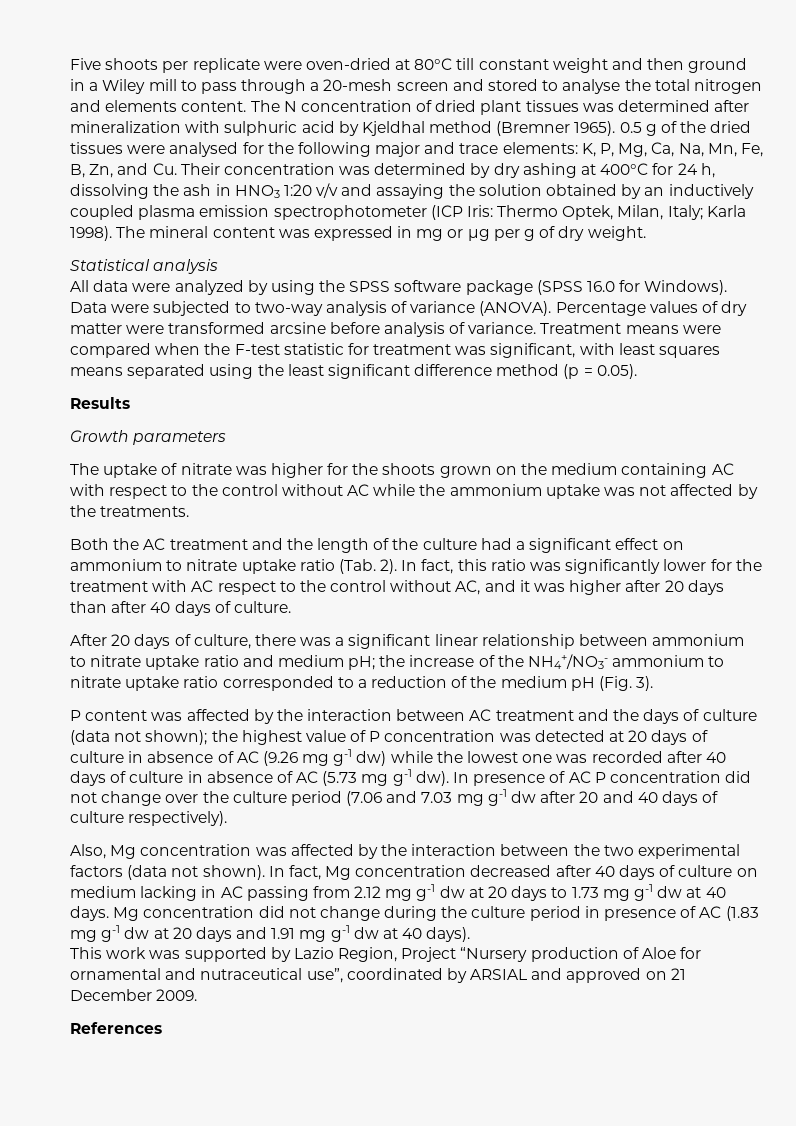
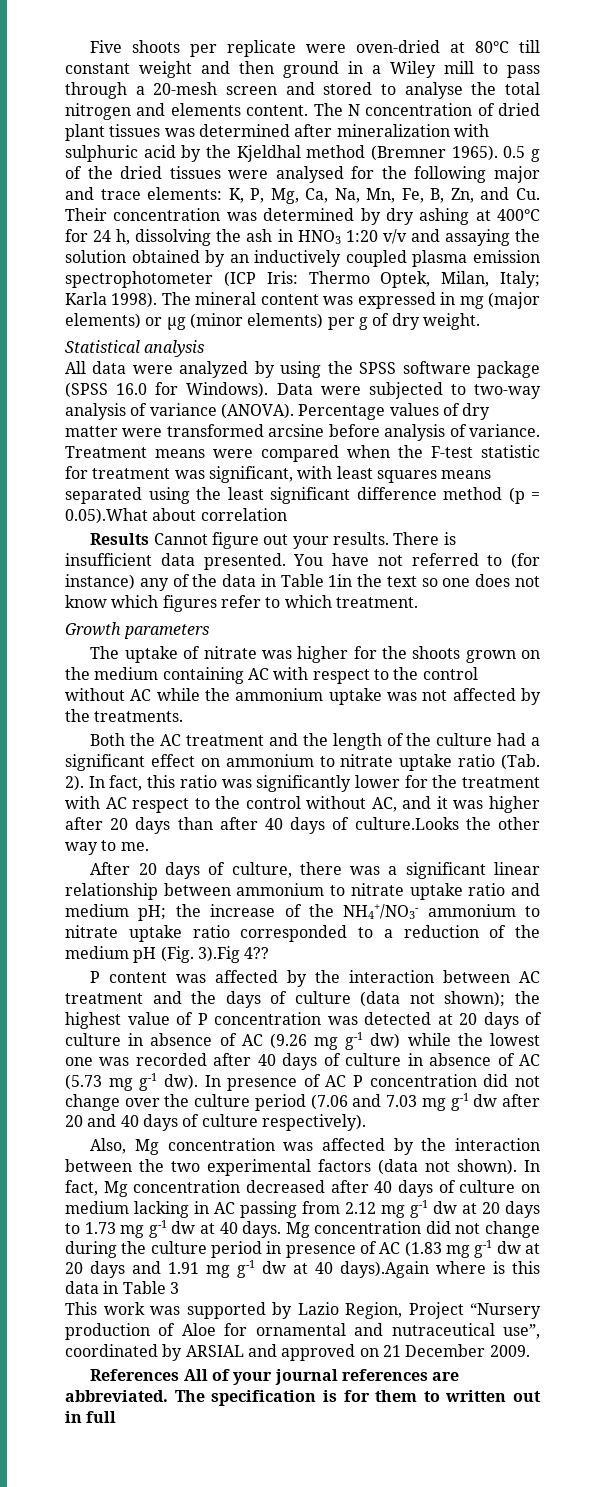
- The N concentration of dried plant tissues was determined after mineralization with sulphuric acid by Kjeldhal method (Bremner 1965).
+ The N concentration of dried plant tissues was determined after mineralization with sulphuric acid by the Kjeldhal method (Bremner 1965).
- The mineral content was expressed in mg or μg per g of dry weight.
+ The mineral content was expressed in mg (major elements) or μg (minor elements) per g of dry weight.
- Treatment means were compared when the F-test statistic for treatment was significant, with least squares means separated using the least significant difference method (p = 0.05).
- Results
+ Treatment means were compared when the F-test statistic for treatment was significant, with least squares means separated using the least significant difference method (p = 0.05).What about correlation
+ Results Cannot figure out your results. There is insufficient data presented. You have not referred to (for instance) any of the data in Table 1in the text so one does not know which figures refer to which treatment.
- In fact, this ratio was significantly lower for the treatment with AC respect to the control without AC, and it was higher after 20 days than after 40 days of culture.
+ In fact, this ratio was significantly lower for the treatment with AC respect to the control without AC, and it was higher after 20 days than after 40 days of culture.Looks the other way to me.
- After 20 days of culture, there was a significant linear relationship between ammonium to nitrate uptake ratio and medium pH; the increase of the NH4+/NO3- ammonium to nitrate uptake ratio corresponded to a reduction of the medium pH (Fig. 3).
+ After 20 days of culture, there was a significant linear relationship between ammonium to nitrate uptake ratio and medium pH; the increase of the NH4+/NO3- ammonium to nitrate uptake ratio corresponded to a reduction of the medium pH (Fig. 3).Fig 4??
- Mg concentration did not change during the culture period in presence of AC (1.83 mg g-1 dw at 20 days and 1.91 mg g-1 dw at 40 days).
+ Mg concentration did not change during the culture period in presence of AC (1.83 mg g-1 dw at 20 days and 1.91 mg g-1 dw at 40 days).Again where is this data in Table 3
- References
+ References All of your journal references are abbreviated. The specification is for them to written out in full

